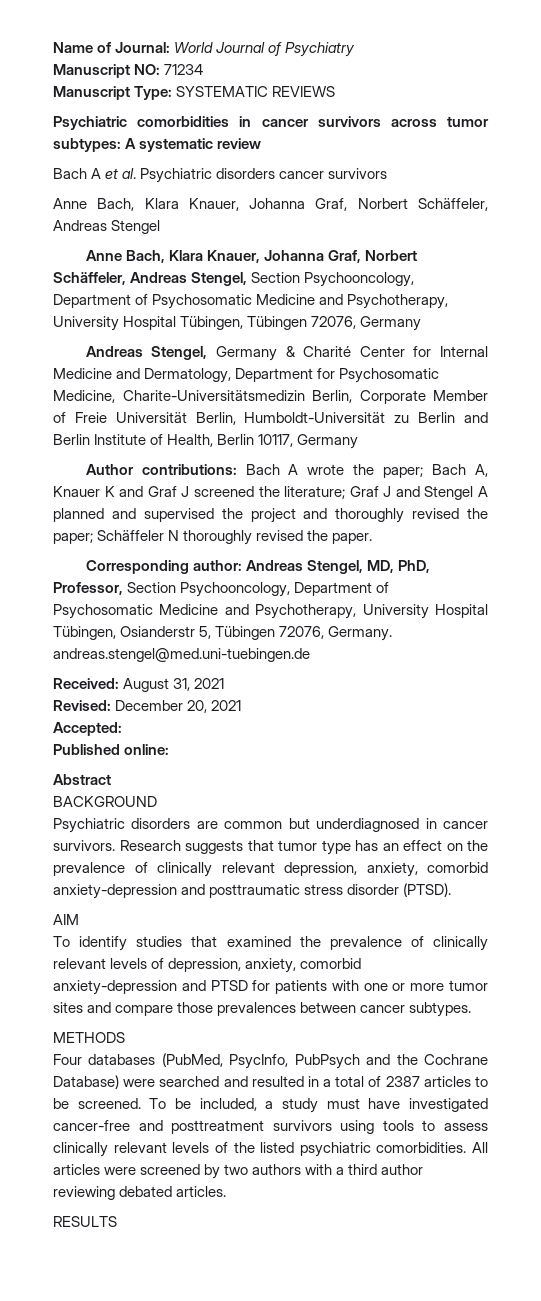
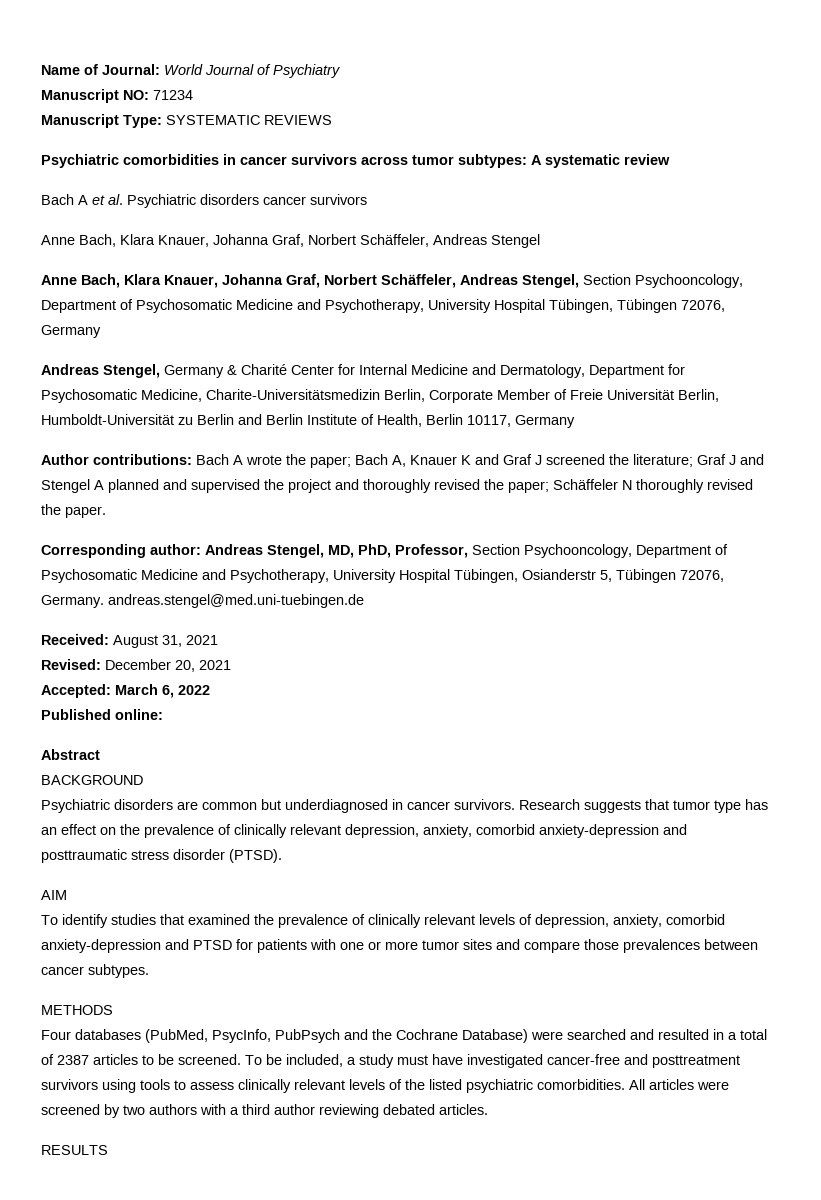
- Accepted:
+ Accepted: March 6, 2022

